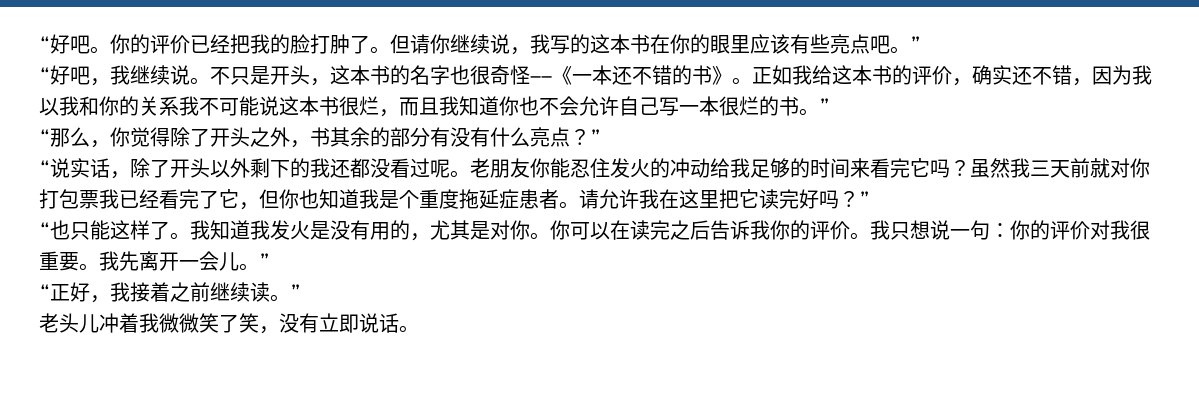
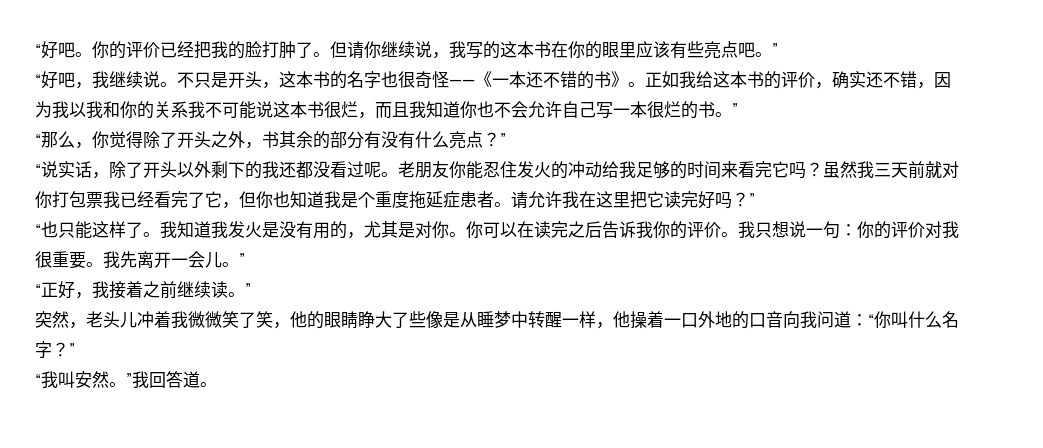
- 老头儿冲着我微微笑了笑，没有立即说话。
+ 突然，老头儿冲着我微微笑了笑，他的眼睛睁大了些像是从睡梦中转醒一样，他操着一口外地的口音向我问道：“你叫什么名字？”
+ “我叫安然。”我回答道。

